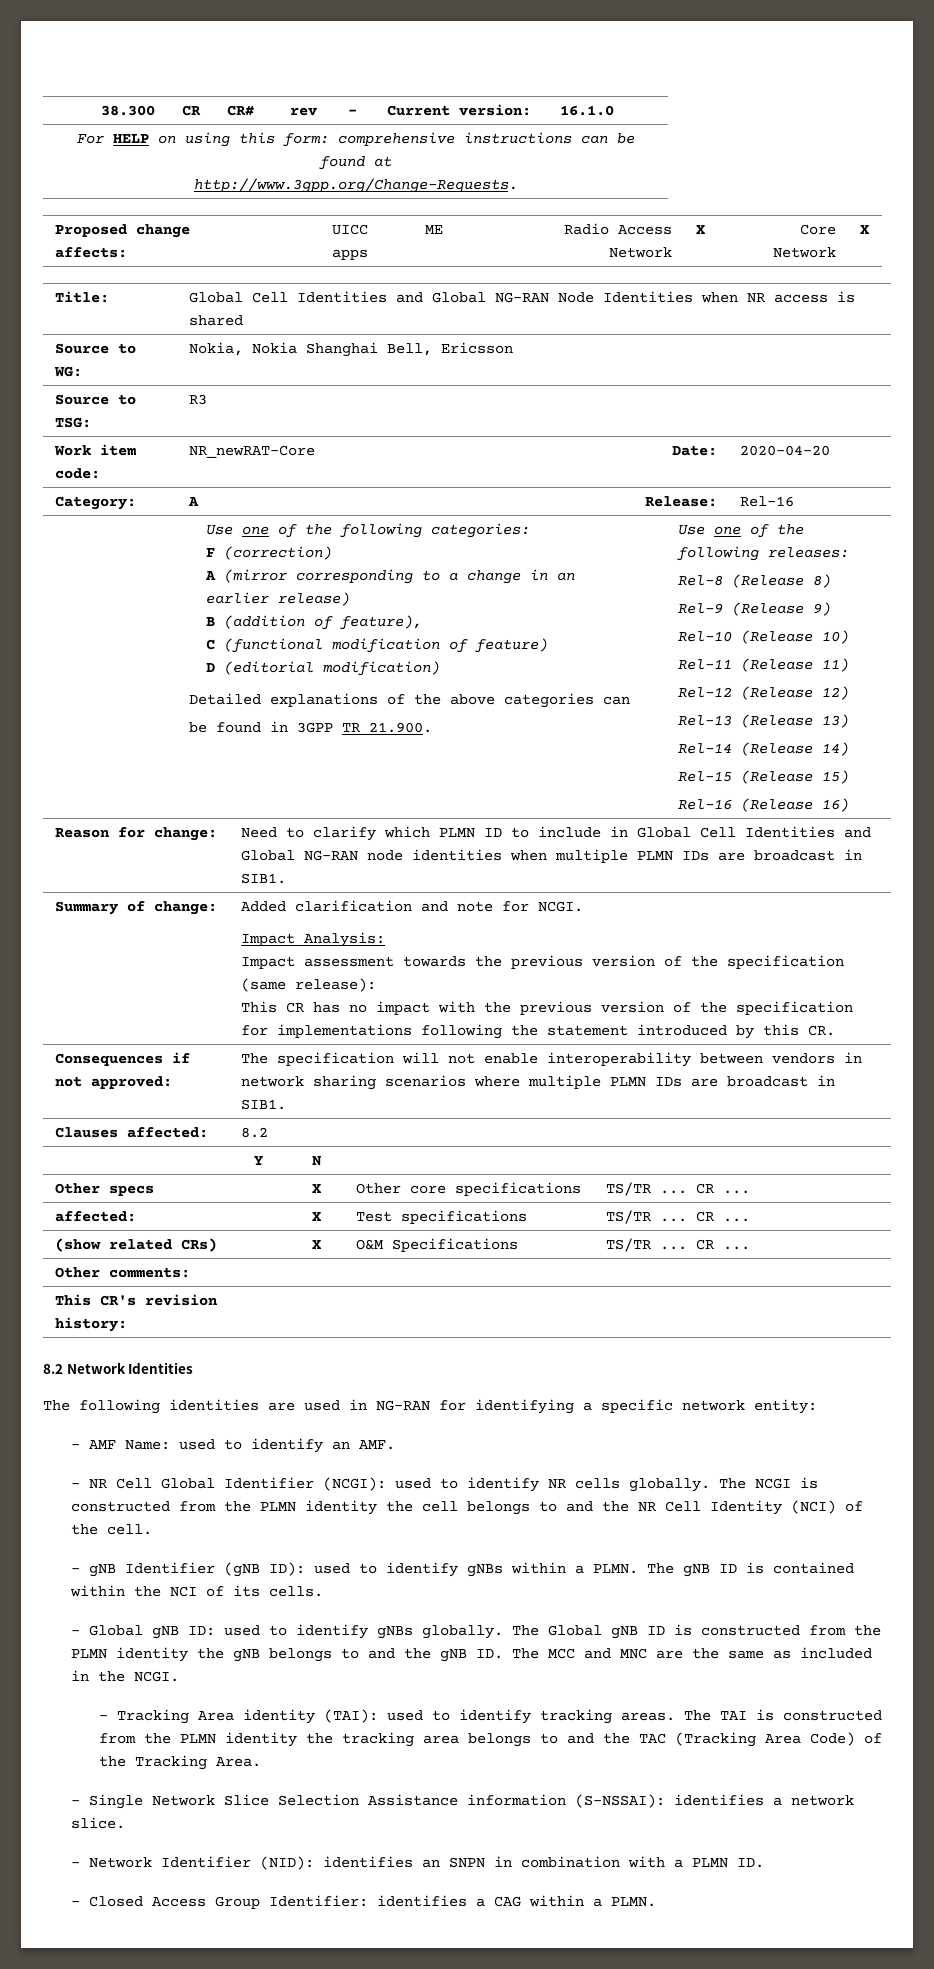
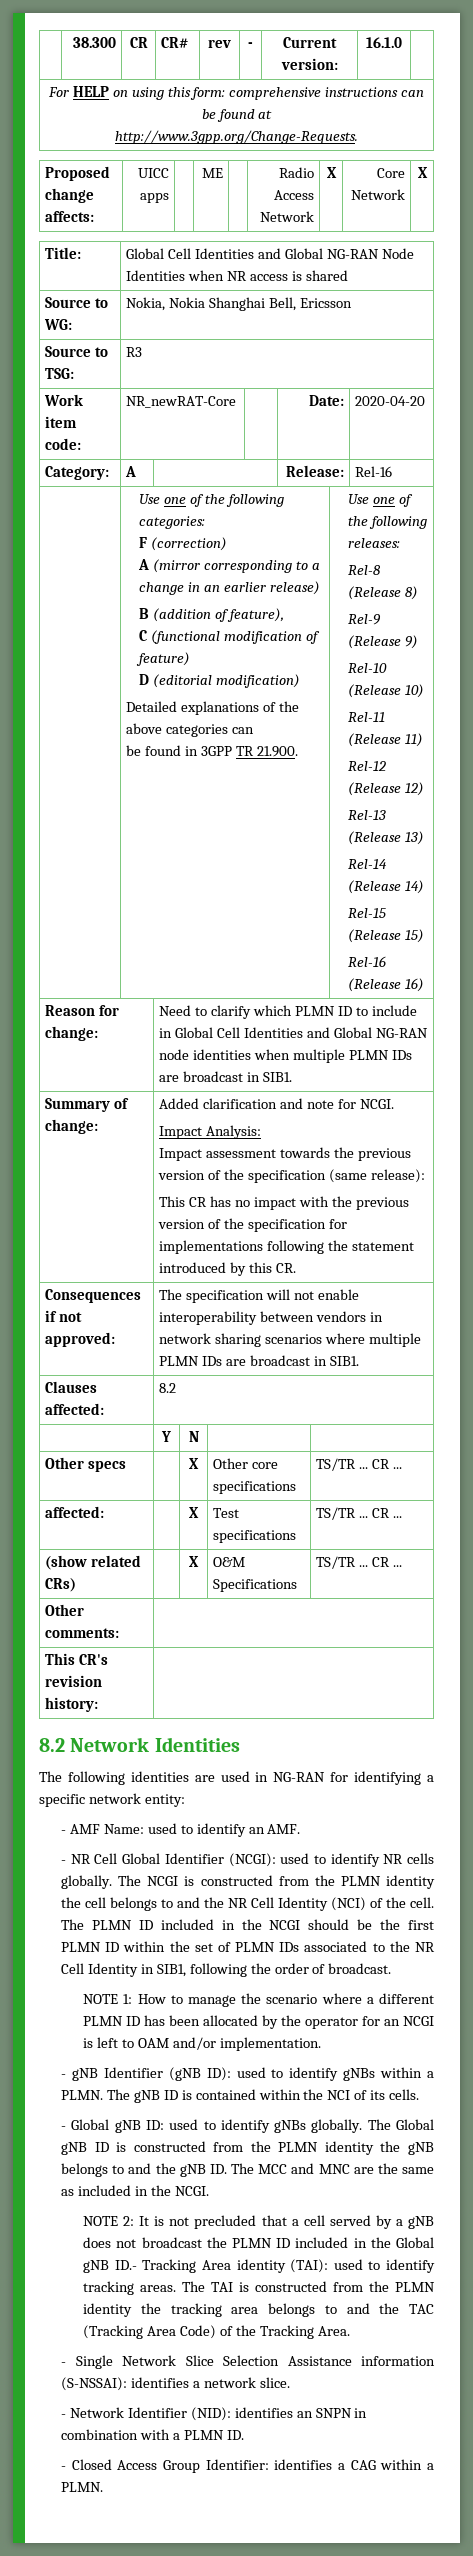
+ The PLMN ID included in the NCGI should be the first PLMN ID within the set of PLMN IDs associated to the NR Cell Identity in SIB1, following the order of broadcast.
+ NOTE 1: How to manage the scenario where a different PLMN ID has been allocated by the operator for an NCGI is left to OAM and/or implementation.
- - Tracking Area identity (TAI): used to identify tracking areas.
+ NOTE 2: It is not precluded that a cell served by a gNB does not broadcast the PLMN ID included in the Global gNB ID.- Tracking Area identity (TAI): used to identify tracking areas.

